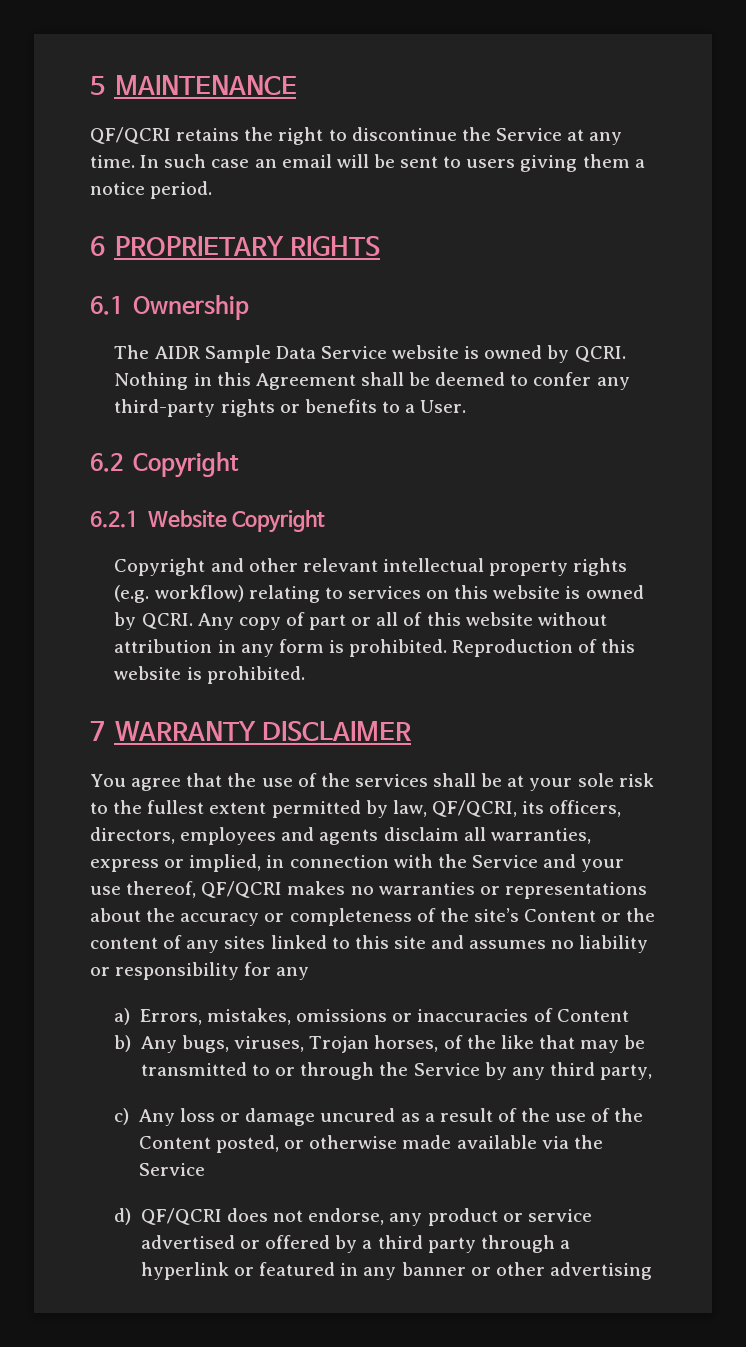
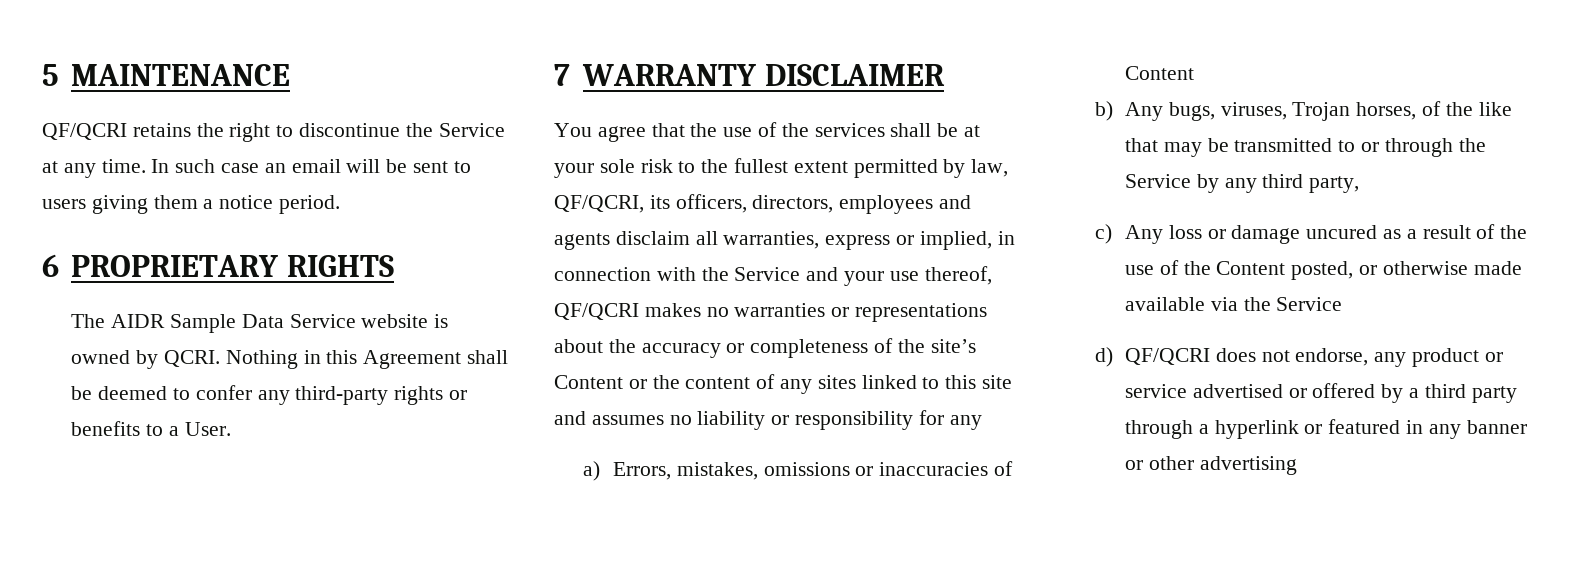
- 6.1 Ownership
- 6.2 Copyright
- 6.2.1 Website Copyright
- Copyright and other relevant intellectual property rights (e.g. workflow) relating to services on this website is owned by QCRI. Any copy of part or all of this website without attribution in any form is prohibited. Reproduction of this website is prohibited.

